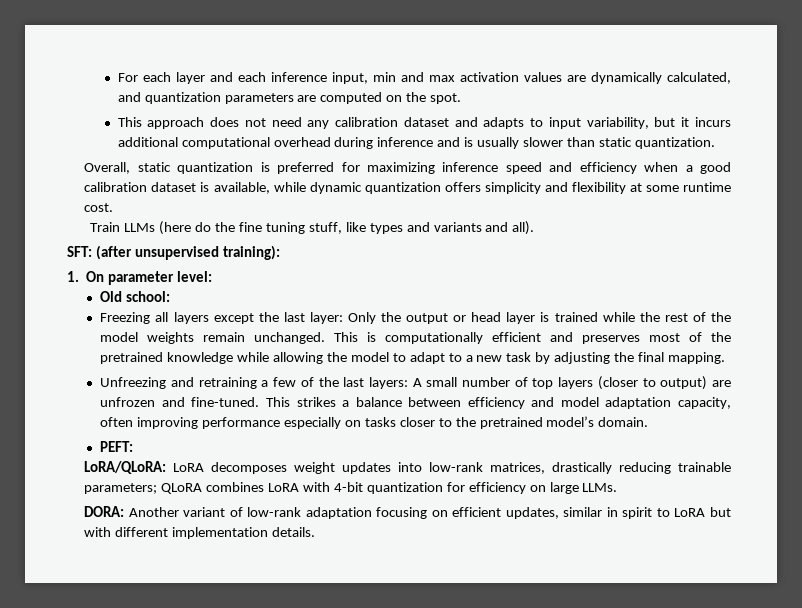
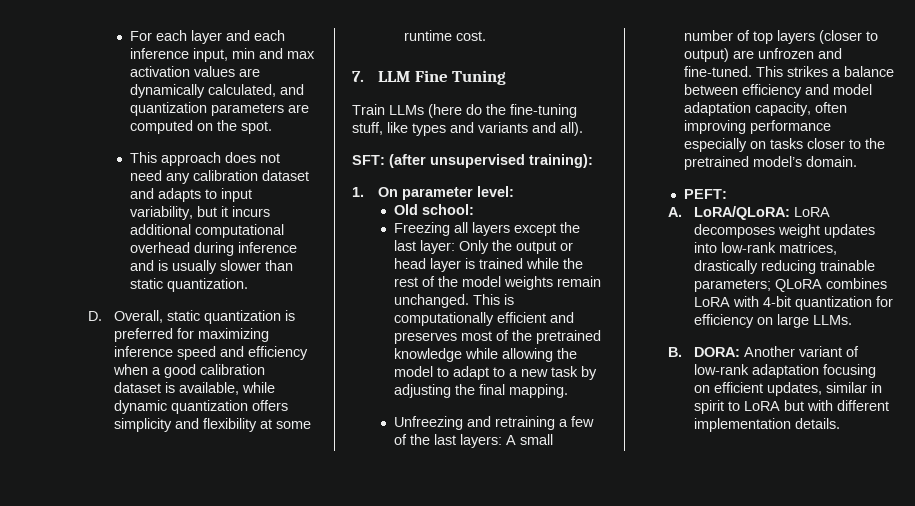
- Overall, static quantization is preferred for maximizing inference speed and efficiency when a good calibration dataset is available, while dynamic quantization offers simplicity and flexibility at some runtime cost.
+ D. Overall, static quantization is preferred for maximizing inference speed and efficiency when a good calibration dataset is available, while dynamic quantization offers simplicity and flexibility at some runtime cost.
+ 7. LLM Fine Tuning
- Train LLMs (here do the fine tuning stuff, like types and variants and all).
+ Train LLMs (here do the fine-tuning stuff, like types and variants and all).
- LoRA/QLoRA: LoRA decomposes weight updates into low-rank matrices, drastically reducing trainable parameters; QLoRA combines LoRA with 4-bit quantization for efficiency on large LLMs.
+ A. LoRA/QLoRA: LoRA decomposes weight updates into low-rank matrices, drastically reducing trainable parameters; QLoRA combines LoRA with 4-bit quantization for efficiency on large LLMs.
- DORA: Another variant of low-rank adaptation focusing on efficient updates, similar in spirit to LoRA but with different implementation details.
+ B. DORA: Another variant of low-rank adaptation focusing on efficient updates, similar in spirit to LoRA but with different implementation details.

